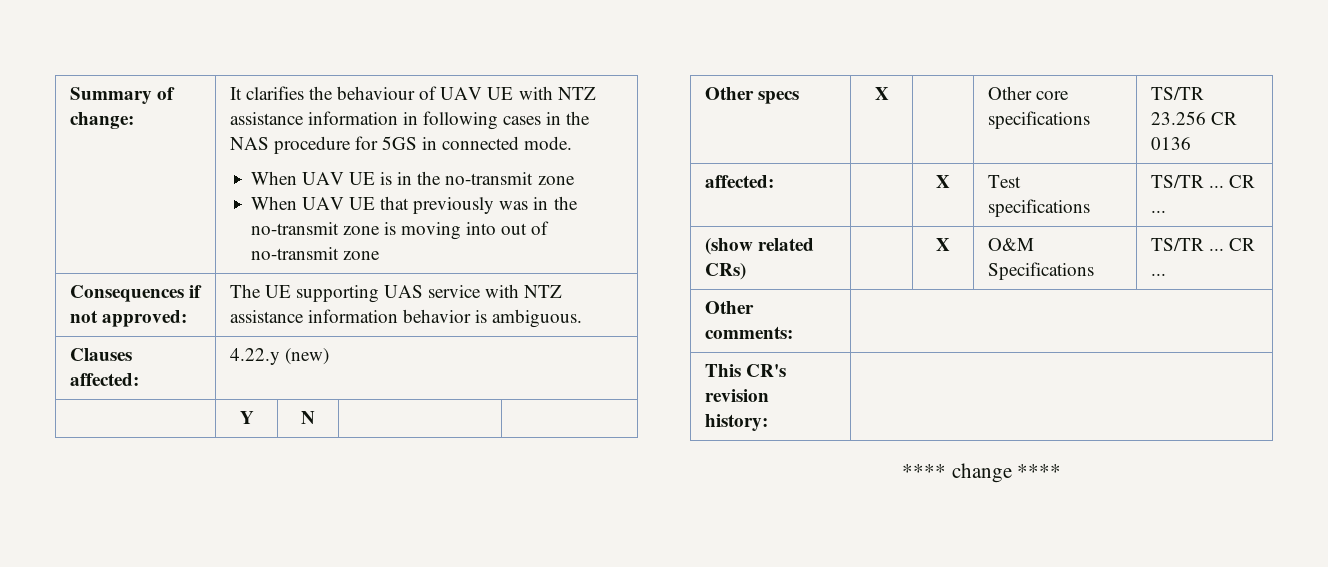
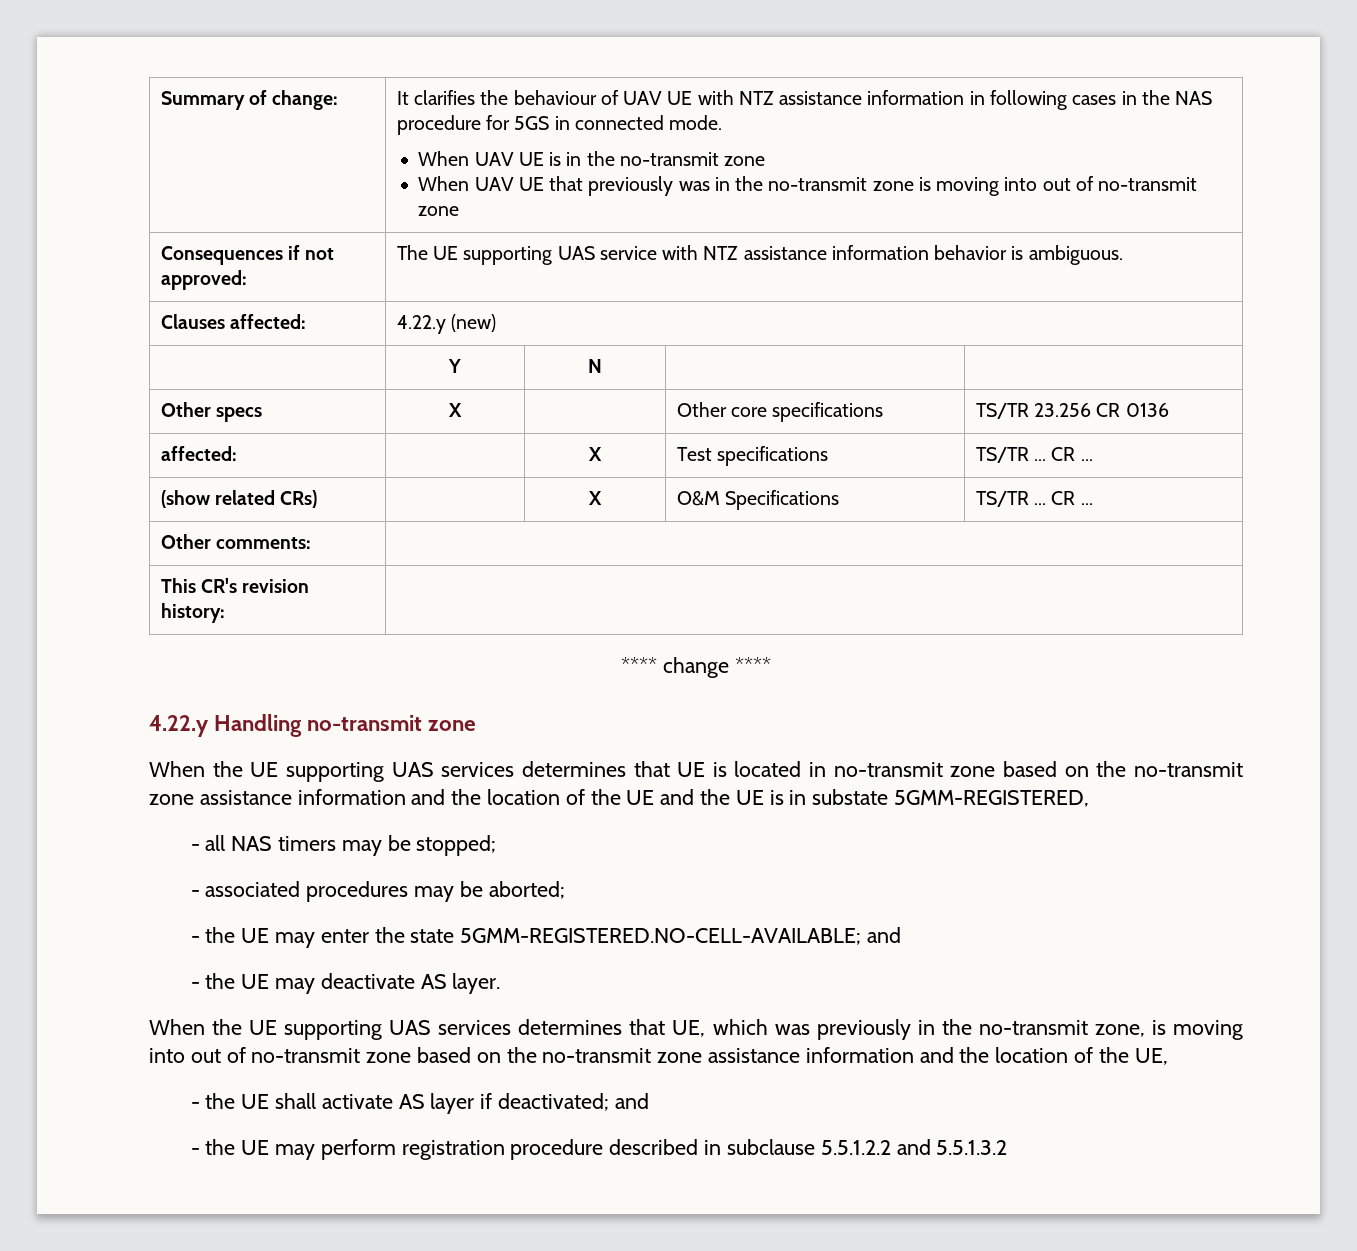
+ 4.22.y Handling no-transmit zone
+ When the UE supporting UAS services determines that UE is located in no-transmit zone based on the no-transmit zone assistance information and the location of the UE and the UE is in substate 5GMM-REGISTERED,
+ - all NAS timers may be stopped;
+ - associated procedures may be aborted;
+ - the UE may enter the state 5GMM-REGISTERED.NO-CELL-AVAILABLE; and
+ - the UE may deactivate AS layer.
+ When the UE supporting UAS services determines that UE, which was previously in the no-transmit zone, is moving into out of no-transmit zone based on the no-transmit zone assistance information and the location of the UE,
+ - the UE shall activate AS layer if deactivated; and
+ - the UE may perform registration procedure described in subclause 5.5.1.2.2 and 5.5.1.3.2

